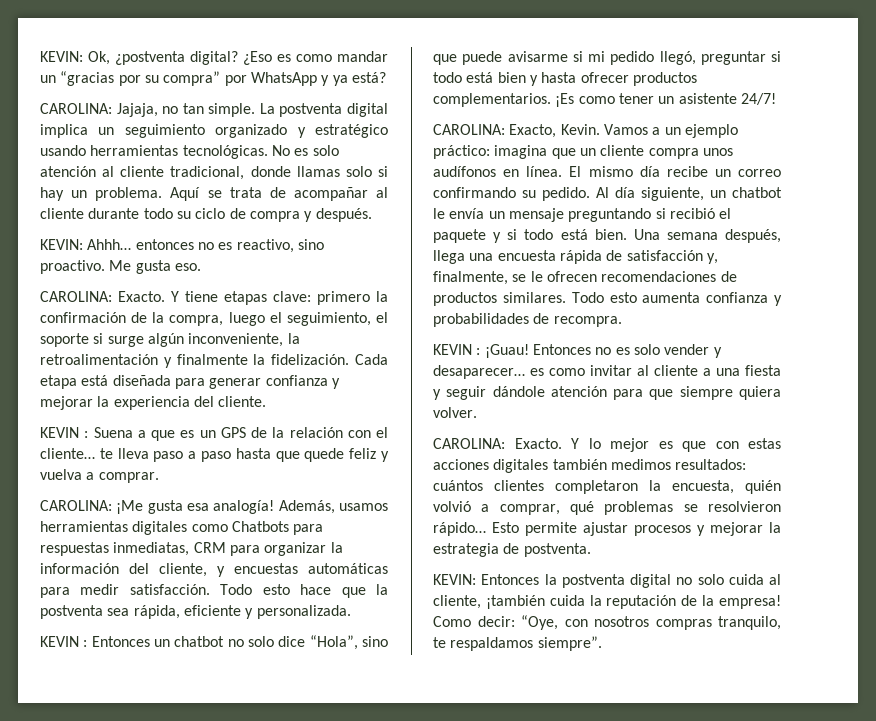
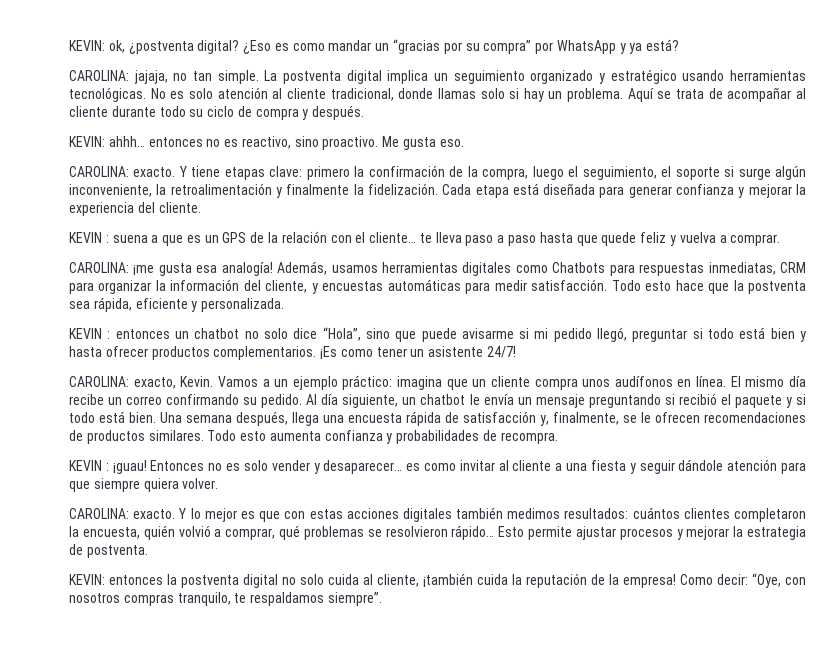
- KEVIN: Ok, ¿postventa digital?
+ KEVIN: ok, ¿postventa digital?
- CAROLINA: Jajaja, no tan simple.
+ CAROLINA: jajaja, no tan simple.
- KEVIN: Ahhh… entonces no es reactivo, sino proactivo.
+ KEVIN: ahhh… entonces no es reactivo, sino proactivo.
  Me gusta eso.
- CAROLINA: Exacto.
+ CAROLINA: exacto.
- KEVIN : Suena a que es un GPS de la relación con el cliente… te lleva paso a paso hasta que quede feliz y vuelva a comprar.
+ KEVIN : suena a que es un GPS de la relación con el cliente… te lleva paso a paso hasta que quede feliz y vuelva a comprar.
- CAROLINA: ¡Me gusta esa analogía!
+ CAROLINA: ¡me gusta esa analogía!
- KEVIN : Entonces un chatbot no solo dice “Hola”, sino que puede avisarme si mi pedido llegó, preguntar si todo está bien y hasta ofrecer productos complementarios.
+ KEVIN : entonces un chatbot no solo dice “Hola”, sino que puede avisarme si mi pedido llegó, preguntar si todo está bien y hasta ofrecer productos complementarios.
- CAROLINA: Exacto, Kevin.
+ CAROLINA: exacto, Kevin.
- KEVIN : ¡Guau!
+ KEVIN : ¡guau!
  Entonces no es solo vender y desaparecer… es como invitar al cliente a una fiesta y seguir dándole atención para que siempre quiera volver.
- CAROLINA: Exacto.
+ CAROLINA: exacto.
- KEVIN: Entonces la postventa digital no solo cuida al cliente, ¡también cuida la reputación de la empresa!
+ KEVIN: entonces la postventa digital no solo cuida al cliente, ¡también cuida la reputación de la empresa!

